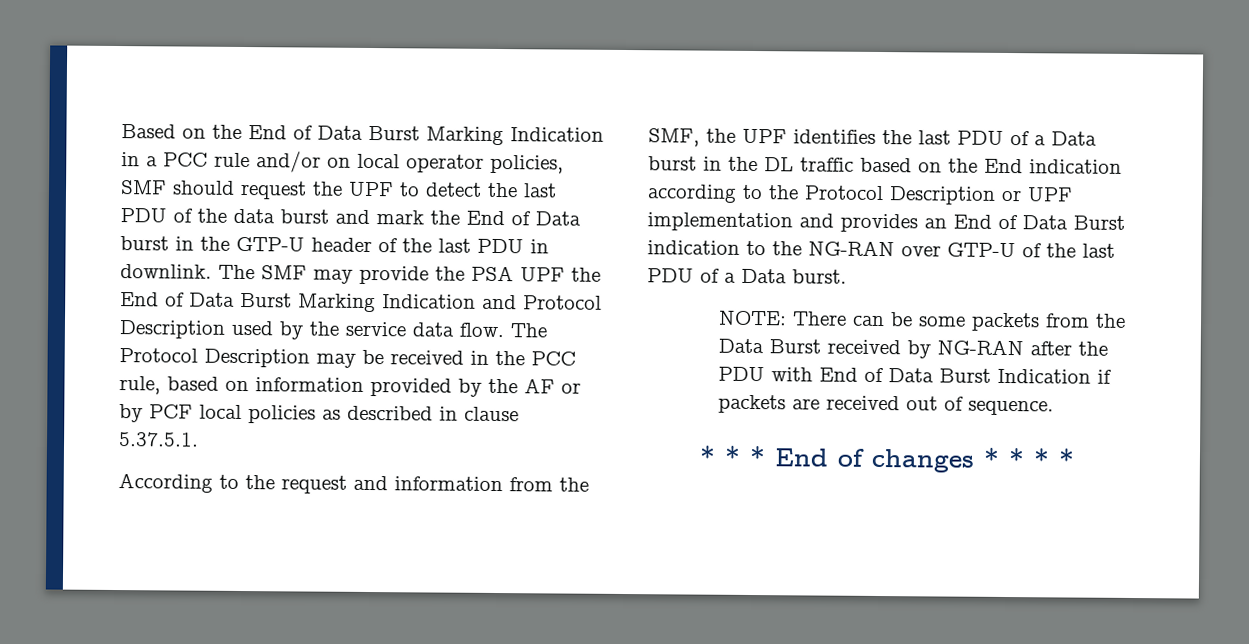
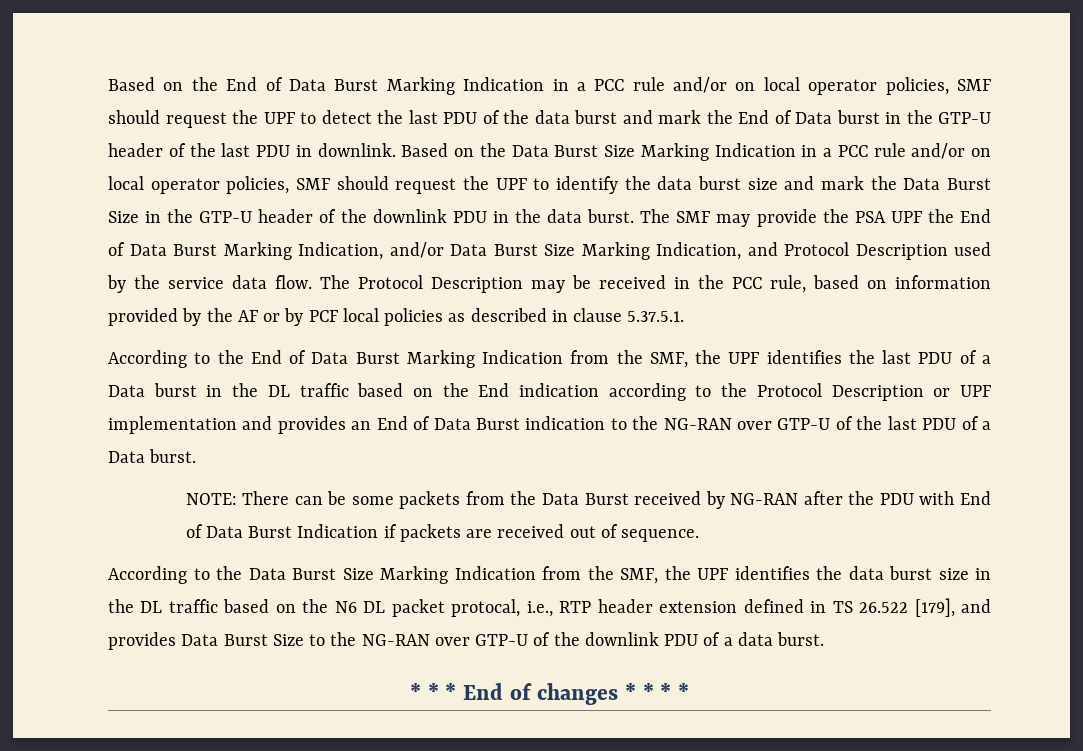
+ Based on the Data Burst Size Marking Indication in a PCC rule and/or on local operator policies, SMF should request the UPF to identify the data burst size and mark the Data Burst Size in the GTP-U header of the downlink PDU in the data burst.
- The SMF may provide the PSA UPF the End of Data Burst Marking Indication and Protocol Description used by the service data flow.
+ The SMF may provide the PSA UPF the End of Data Burst Marking Indication, and/or Data Burst Size Marking Indication, and Protocol Description used by the service data flow.
- According to the request and information from the SMF, the UPF identifies the last PDU of a Data burst in the DL traffic based on the End indication according to the Protocol Description or UPF implementation and provides an End of Data Burst indication to the NG-RAN over GTP-U of the last PDU of a Data burst.
+ According to the End of Data Burst Marking Indication from the SMF, the UPF identifies the last PDU of a Data burst in the DL traffic based on the End indication according to the Protocol Description or UPF implementation and provides an End of Data Burst indication to the NG-RAN over GTP-U of the last PDU of a Data burst.
+ According to the Data Burst Size Marking Indication from the SMF, the UPF identifies the data burst size in the DL traffic based on the N6 DL packet protocal, i.e., RTP header extension defined in TS 26.522 [179], and provides Data Burst Size to the NG-RAN over GTP-U of the downlink PDU of a data burst.

